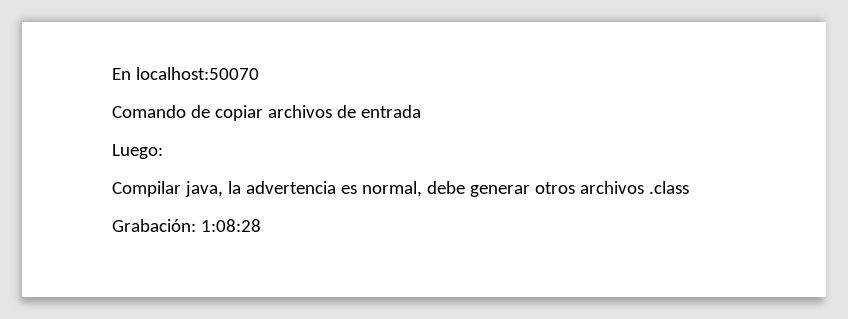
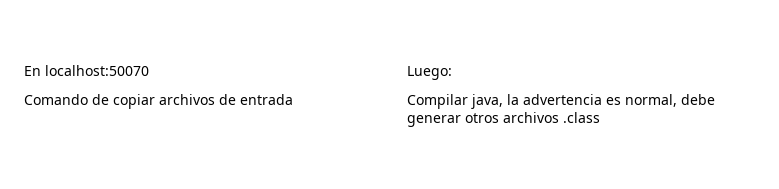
- Grabación: 1:08:28

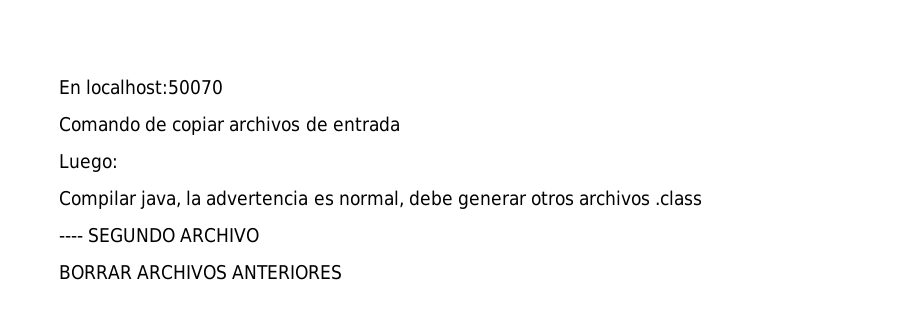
+ ---- SEGUNDO ARCHIVO
+ BORRAR ARCHIVOS ANTERIORES

